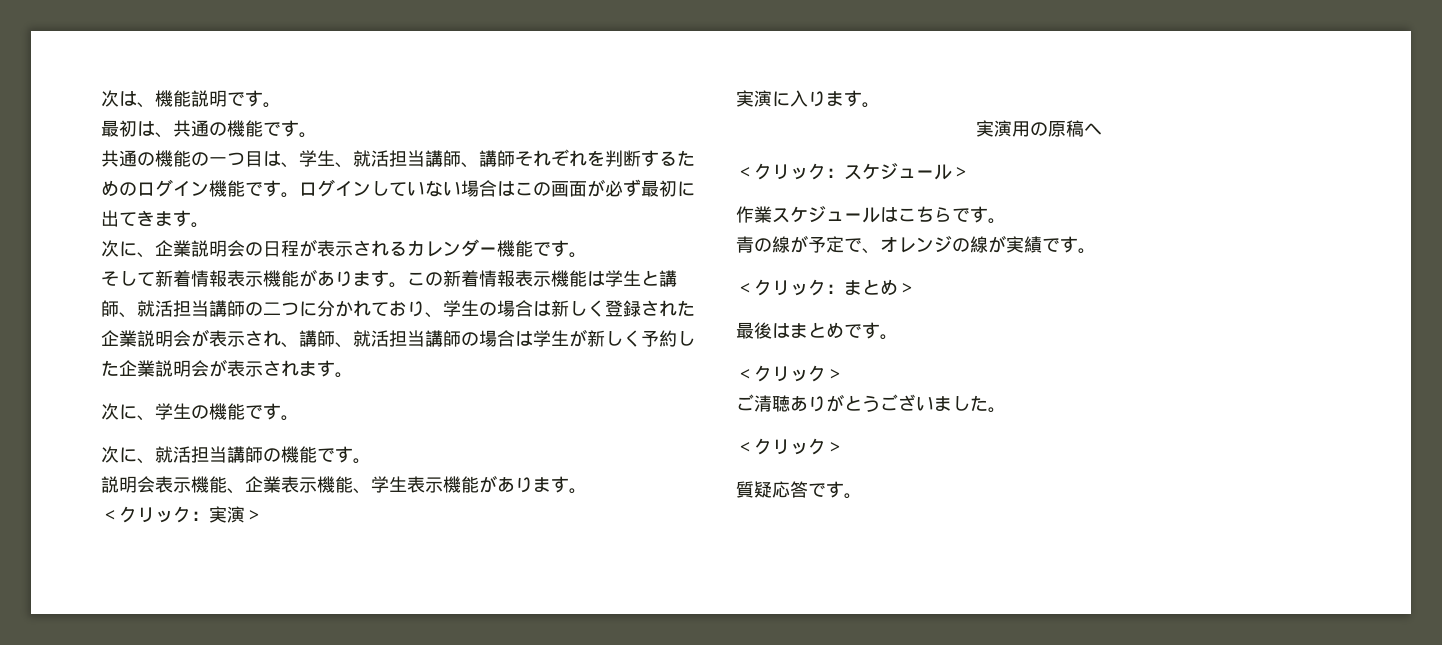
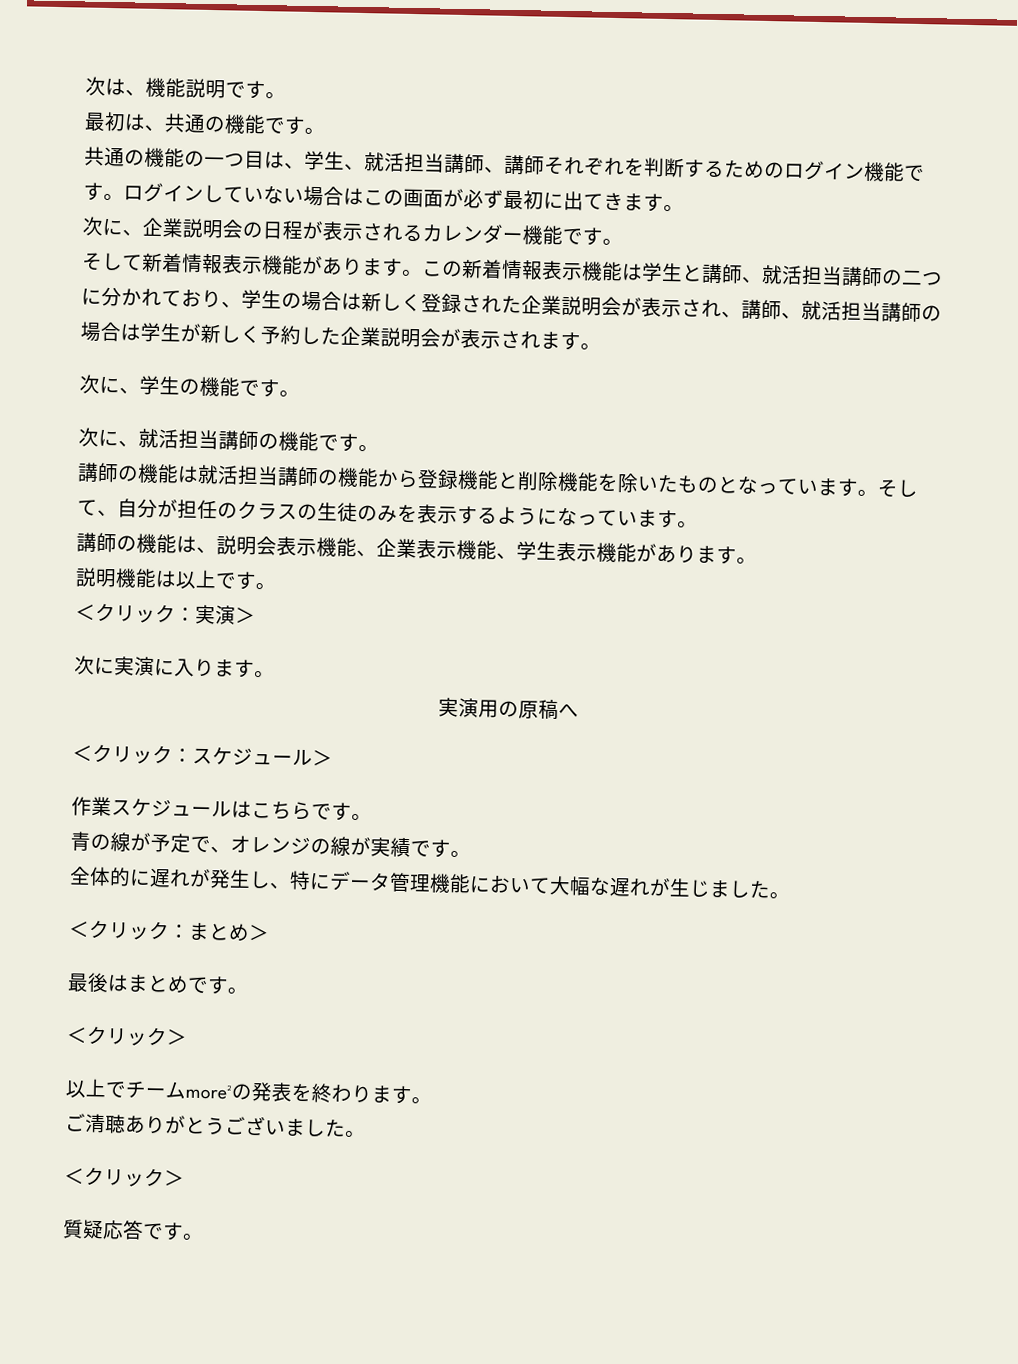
- 説明会表示機能、企業表示機能、学生表示機能があります。
+ 講師の機能は就活担当講師の機能から登録機能と削除機能を除いたものとなっています。そして、自分が担任のクラスの生徒のみを表示するようになっています。
+ 講師の機能は、説明会表示機能、企業表示機能、学生表示機能があります。
+ 説明機能は以上です。
- 実演に入ります。
+ 次に実演に入ります。
+ 全体的に遅れが発生し、特にデータ管理機能において大幅な遅れが生じました。
+ 以上でチームmore²の発表を終わります。

